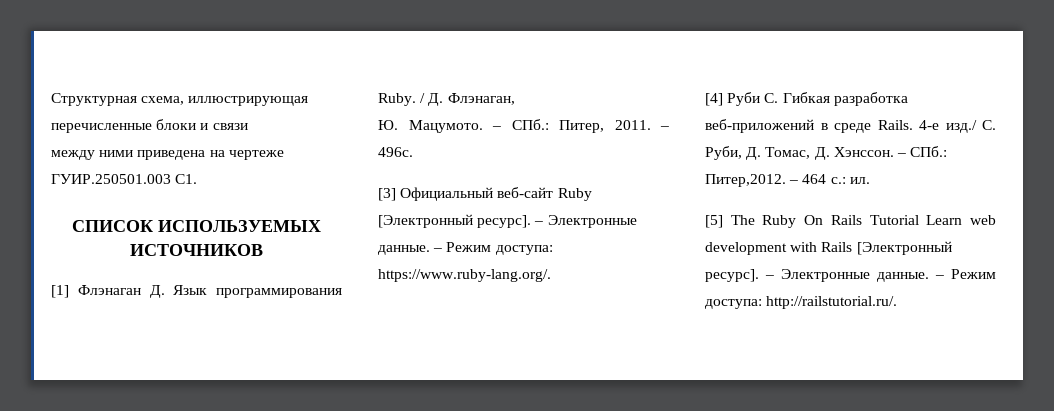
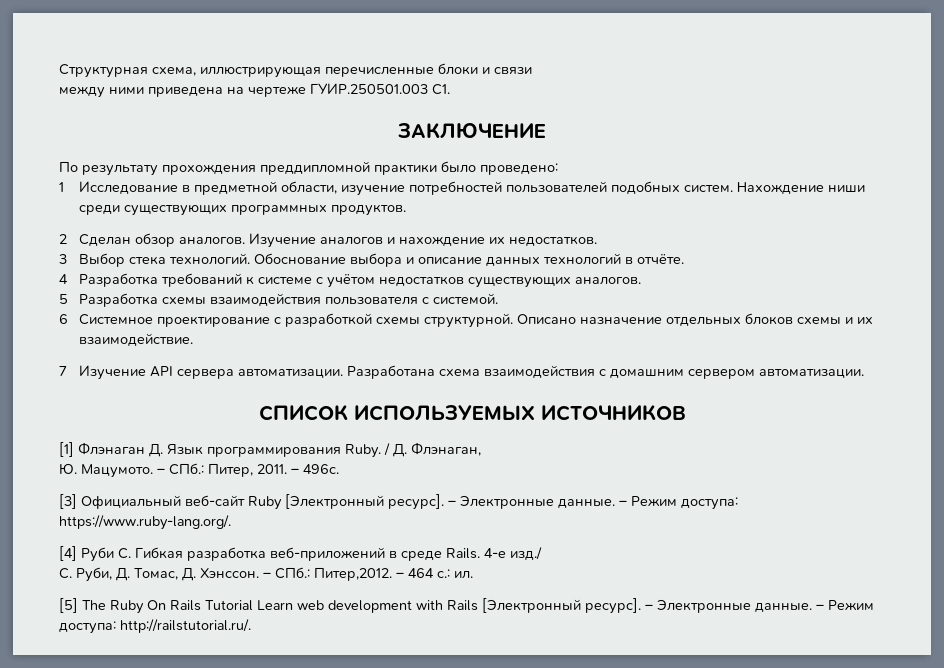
+ ЗАКЛЮЧЕНИЕ
+ По результату прохождения преддипломной практики было проведено:
+ 1 Исследование в предметной области, изучение потребностей пользователей подобных систем. Нахождение ниши среди существующих программных продуктов.
+ 2 Сделан обзор аналогов. Изучение аналогов и нахождение их недостатков.
+ 3 Выбор стека технологий. Обоснование выбора и описание данных технологий в отчёте.
+ 4 Разработка требований к системе с учётом недостатков существующих аналогов.
+ 5 Разработка схемы взаимодействия пользователя с системой.
+ 6 Системное проектирование с разработкой схемы структурной. Описано назначение отдельных блоков схемы и их взаимодействие.
+ 7 Изучение API сервера автоматизации. Разработана схема взаимодействия с домашним сервером автоматизации.
- 4-е изд./ С. Руби, Д. Томас, Д. Хэнссон.
+ 4-е изд./
+ С. Руби, Д. Томас, Д. Хэнссон.

